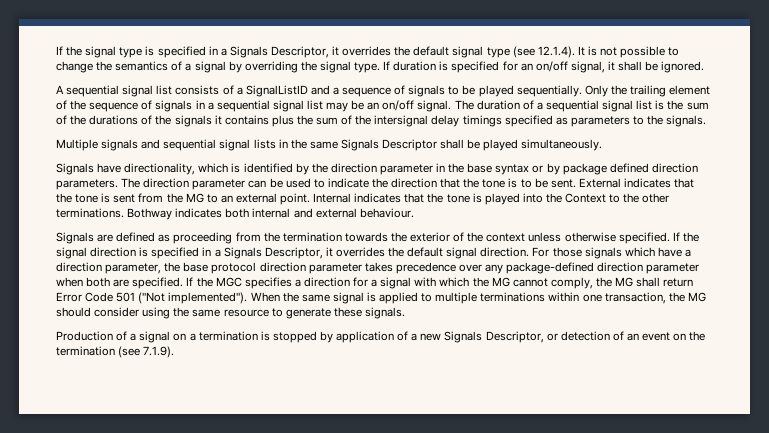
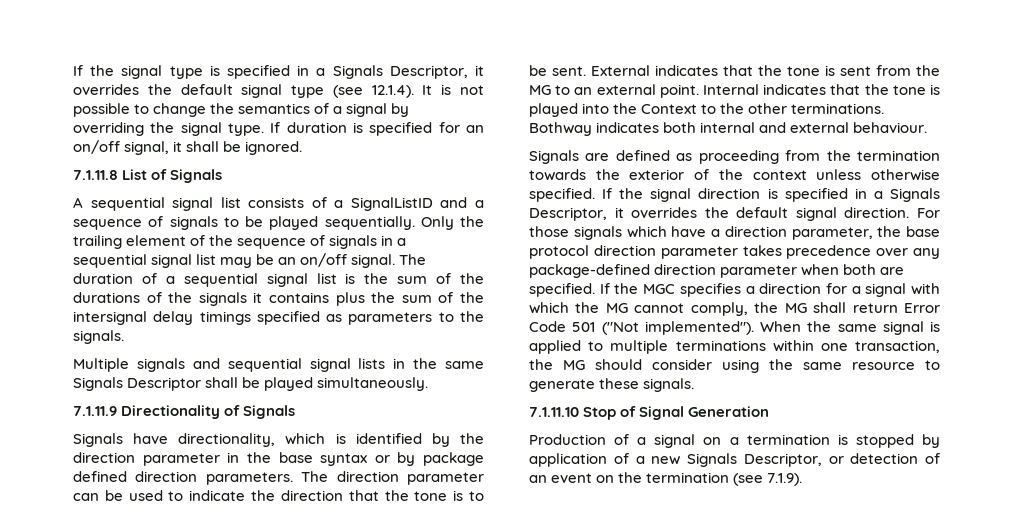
+ 7.1.11.8 List of Signals
+ 7.1.11.9 Directionality of Signals
+ 7.1.11.10 Stop of Signal Generation

